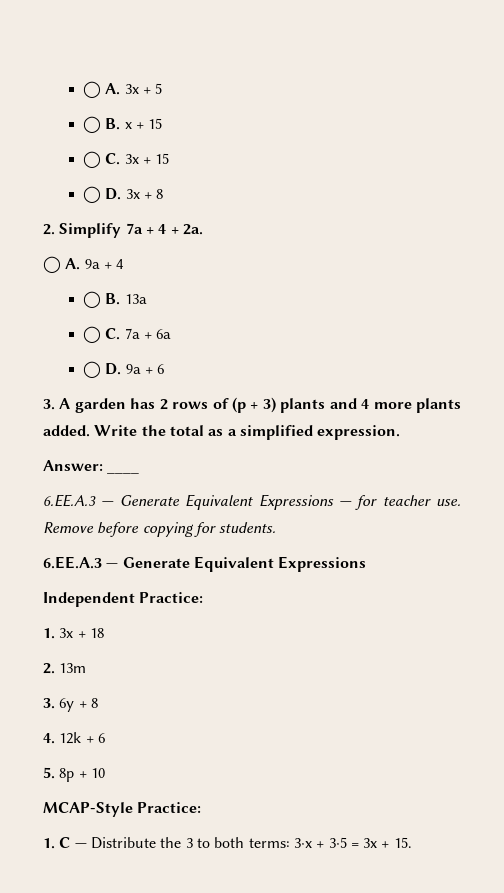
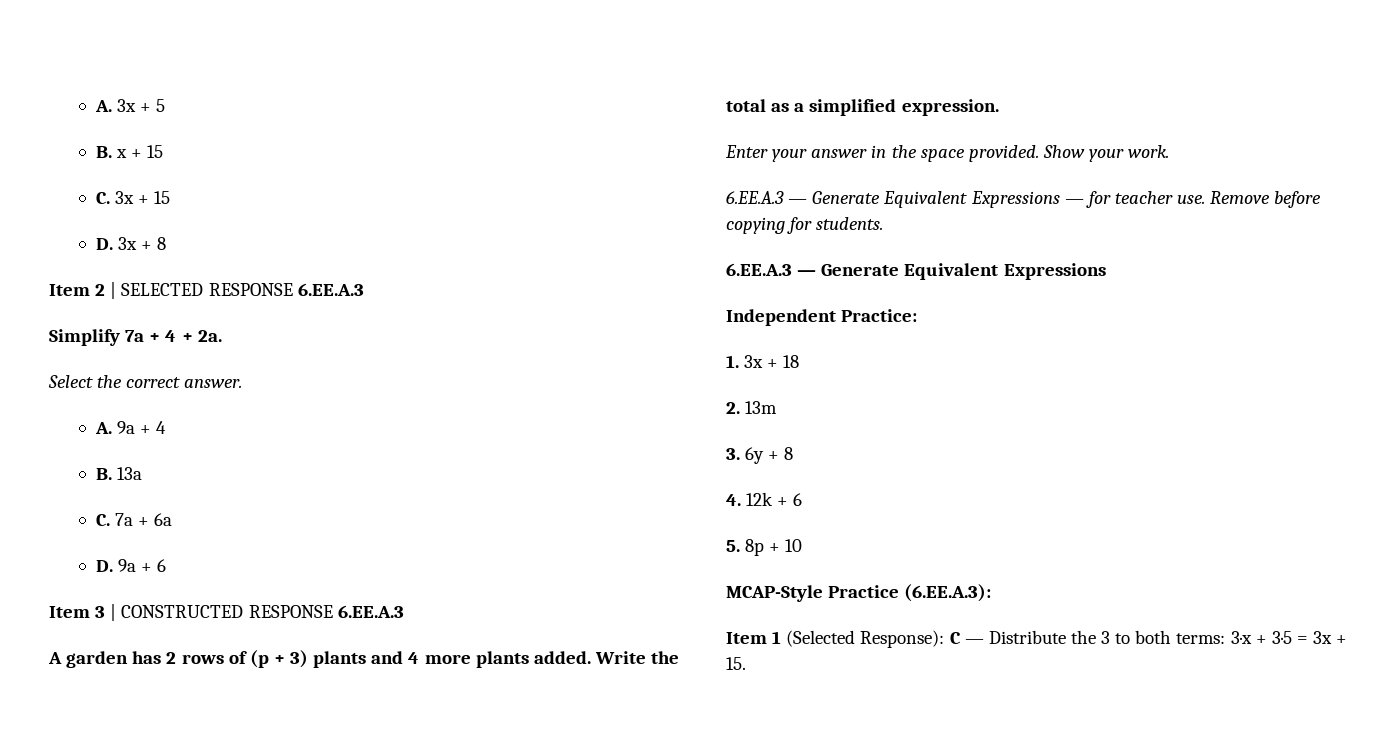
- ◯ A. 3x + 5
+ A. 3x + 5
- ◯ B. x + 15
+ B. x + 15
- ◯ C. 3x + 15
+ C. 3x + 15
- ◯ D. 3x + 8
+ D. 3x + 8
- 2. Simplify 7a + 4 + 2a.
+ Item 2 | SELECTED RESPONSE 6.EE.A.3
+ Simplify 7a + 4 + 2a.
- ◯ A. 9a + 4
+ Select the correct answer.
+ A. 9a + 4
- ◯ B. 13a
+ B. 13a
- ◯ C. 7a + 6a
+ C. 7a + 6a
- ◯ D. 9a + 6
+ D. 9a + 6
- 3. A garden has 2 rows of (p + 3) plants and 4 more plants added.
+ Item 3 | CONSTRUCTED RESPONSE 6.EE.A.3
+ A garden has 2 rows of (p + 3) plants and 4 more plants added.
- Answer: ____
+ Enter your answer in the space provided. Show your work.
- MCAP-Style Practice:
- 1. C — Distribute the 3 to both terms: 3·x + 3·5 = 3x + 15.
+ MCAP-Style Practice (6.EE.A.3):
+ Item 1 (Selected Response): C — Distribute the 3 to both terms: 3·x + 3·5 = 3x + 15.

